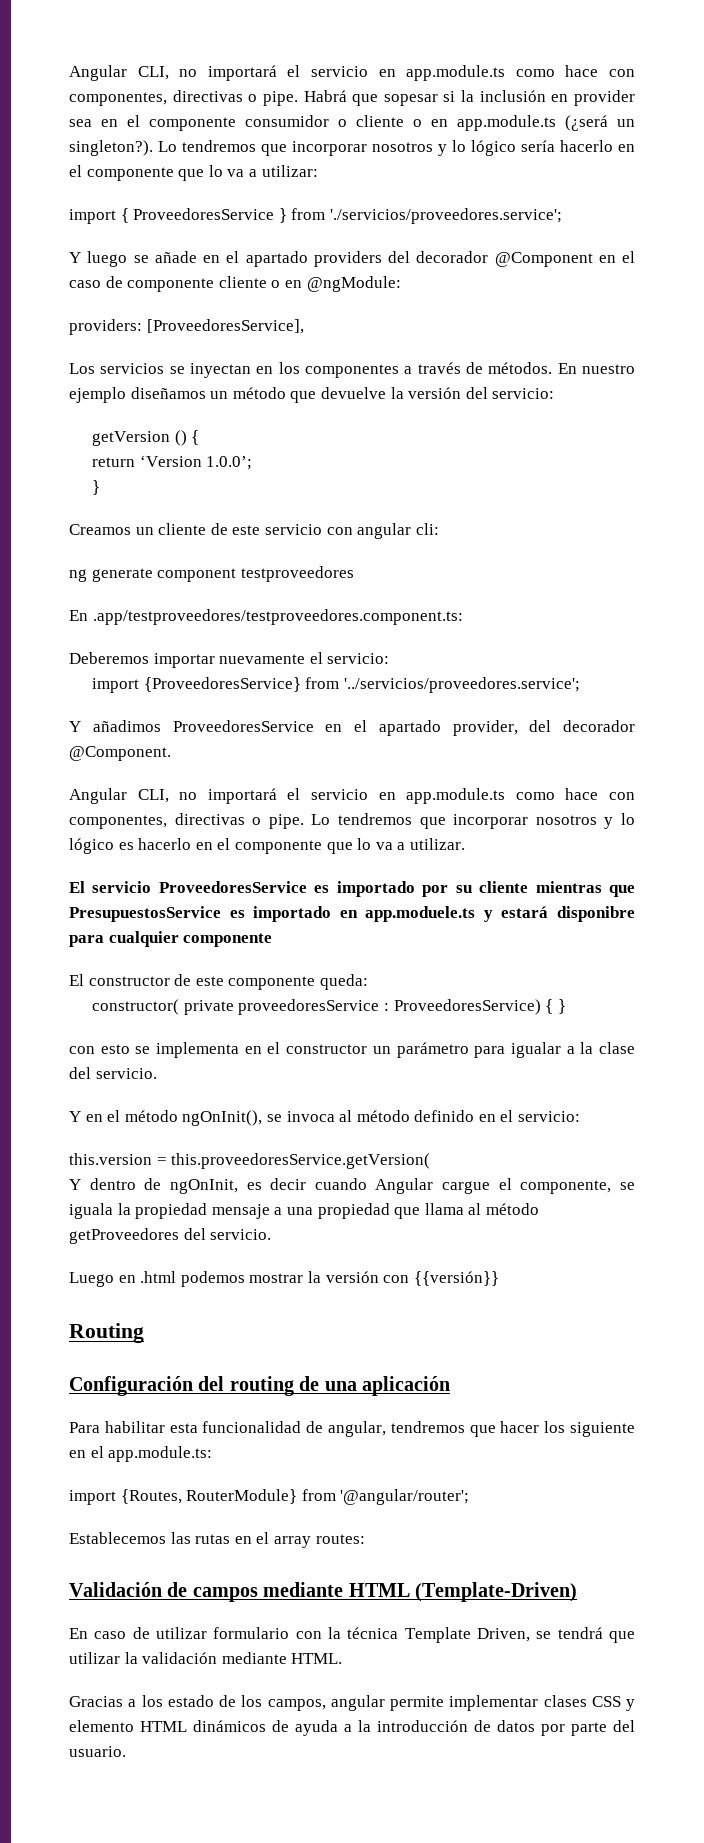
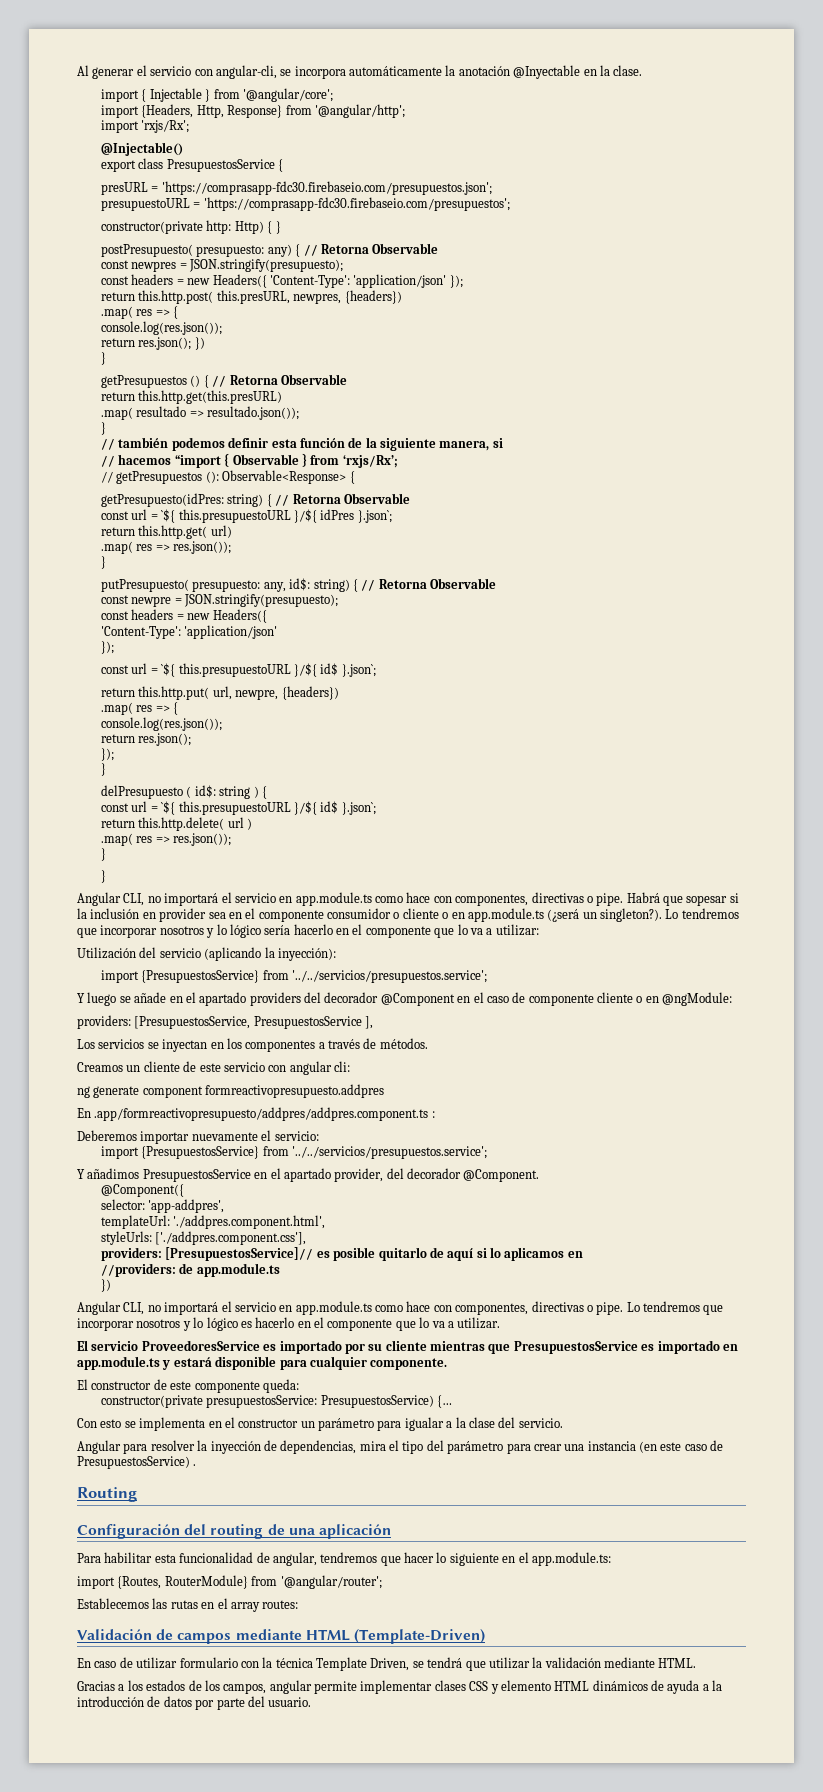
+ Al generar el servicio con angular-cli, se incorpora automáticamente la anotación @Inyectable en la clase.
+ import { Injectable } from '@angular/core';
+ import {Headers, Http, Response} from '@angular/http';
+ import 'rxjs/Rx';
+ @Injectable()
+ export class PresupuestosService {
+ presURL = 'https://comprasapp-fdc30.firebaseio.com/presupuestos.json';
+ presupuestoURL = 'https://comprasapp-fdc30.firebaseio.com/presupuestos';
+ constructor(private http: Http) { }
+ postPresupuesto( presupuesto: any) { // Retorna Observable
+ const newpres = JSON.stringify(presupuesto);
+ const headers = new Headers({ 'Content-Type': 'application/json' });
+ return this.http.post( this.presURL, newpres, {headers})
+ .map( res => {
+ console.log(res.json());
+ return res.json(); })
+ }
+ getPresupuestos () { // Retorna Observable
+ return this.http.get(this.presURL)
+ .map( resultado => resultado.json());
+ }
+ // también podemos definir esta función de la siguiente manera, si
+ // hacemos “import { Observable } from ‘rxjs/Rx’;
+ // getPresupuestos (): Observable<Response> {
+ getPresupuesto(idPres: string) { // Retorna Observable
+ const url = `${ this.presupuestoURL }/${ idPres }.json`;
+ return this.http.get( url)
+ .map( res => res.json());
+ }
+ putPresupuesto( presupuesto: any, id$: string) { // Retorna Observable
+ const newpre = JSON.stringify(presupuesto);
+ const headers = new Headers({
+ 'Content-Type': 'application/json'
+ });
+ const url = `${ this.presupuestoURL }/${ id$ }.json`;
+ return this.http.put( url, newpre, {headers})
+ .map( res => {
+ console.log(res.json());
+ return res.json();
+ });
+ }
+ delPresupuesto ( id$: string ) {
+ const url = `${ this.presupuestoURL }/${ id$ }.json`;
+ return this.http.delete( url )
+ .map( res => res.json());
+ }
+ }
- import { ProveedoresService } from './servicios/proveedores.service';
+ Utilización del servicio (aplicando la inyección):
+ import {PresupuestosService} from '../../servicios/presupuestos.service';
- providers: [ProveedoresService],
+ providers: [PresupuestosService, PresupuestosService ],
- En nuestro ejemplo diseñamos un método que devuelve la versión del servicio:
- getVersion () {
- return ‘Version 1.0.0’;
- }
- ng generate component testproveedores
- En .app/testproveedores/testproveedores.component.ts:
+ ng generate component formreactivopresupuesto.addpres
+ En .app/formreactivopresupuesto/addpres/addpres.component.ts :
  Deberemos importar nuevamente el servicio:
- import {ProveedoresService} from '../servicios/proveedores.service';
+ import {PresupuestosService} from '../../servicios/presupuestos.service';
- Y añadimos ProveedoresService en el apartado provider, del decorador @Component.
+ Y añadimos PresupuestosService en el apartado provider, del decorador @Component.
+ @Component({
+ selector: 'app-addpres',
+ templateUrl: './addpres.component.html',
+ styleUrls: ['./addpres.component.css'],
+ providers: [PresupuestosService]// es posible quitarlo de aquí si lo aplicamos en
+ //providers: de app.module.ts
+ })
- El servicio ProveedoresService es importado por su cliente mientras que PresupuestosService es importado en app.moduele.ts y estará disponibre para cualquier componente
+ El servicio ProveedoresService es importado por su cliente mientras que PresupuestosService es importado en app.module.ts y estará disponible para cualquier componente.
- constructor( private proveedoresService : ProveedoresService) { }
- con esto se implementa en el constructor un parámetro para igualar a la clase del servicio.
+ constructor(private presupuestosService: PresupuestosService) {…
+ Con esto se implementa en el constructor un parámetro para igualar a la clase del servicio.
- Y en el método ngOnInit(), se invoca al método definido en el servicio:
- this.version = this.proveedoresService.getVersion(
- Y dentro de ngOnInit, es decir cuando Angular cargue el componente, se iguala la propiedad mensaje a una propiedad que llama al método getProveedores del servicio.
- Luego en .html podemos mostrar la versión con {{versión}}
+ Angular para resolver la inyección de dependencias, mira el tipo del parámetro para crear una instancia (en este caso de PresupuestosService) .
- Para habilitar esta funcionalidad de angular, tendremos que hacer los siguiente en el app.module.ts:
+ Para habilitar esta funcionalidad de angular, tendremos que hacer lo siguiente en el app.module.ts:
- Gracias a los estado de los campos, angular permite implementar clases CSS y elemento HTML dinámicos de ayuda a la introducción de datos por parte del usuario.
+ Gracias a los estados de los campos, angular permite implementar clases CSS y elemento HTML dinámicos de ayuda a la introducción de datos por parte del usuario.

